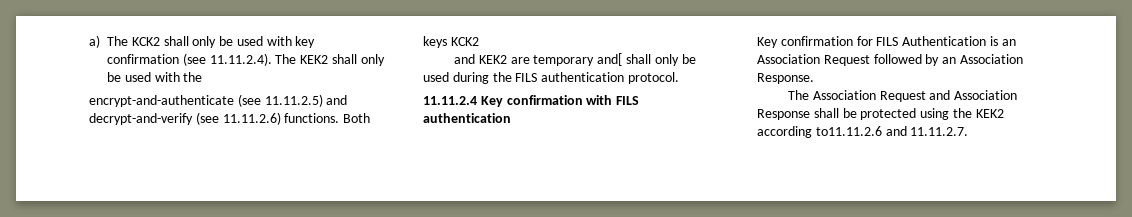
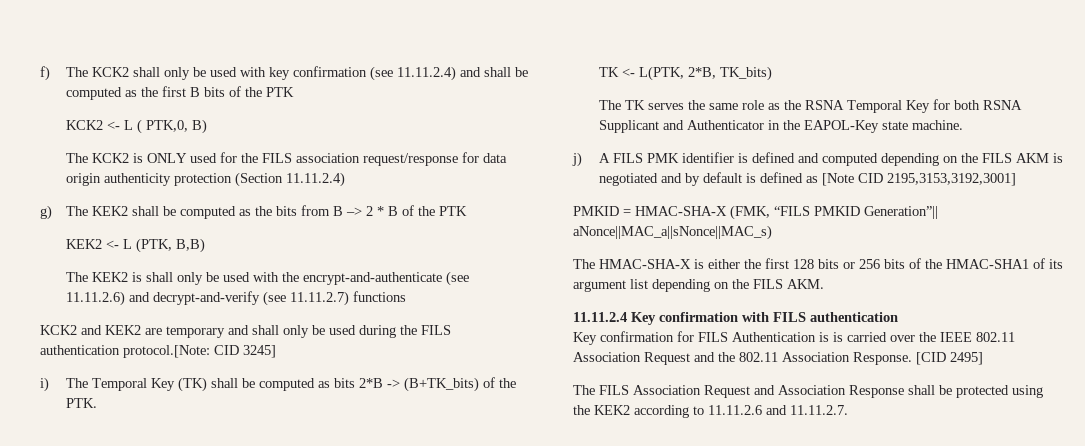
- a) The KCK2 shall only be used with key confirmation (see 11.11.2.4). The KEK2 shall only be used with the
- encrypt-and-authenticate (see 11.11.2.5) and decrypt-and-verify (see 11.11.2.6) functions. Both keys KCK2
- and KEK2 are temporary and[ shall only be used during the FILS authentication protocol.
+ f) The KCK2 shall only be used with key confirmation (see 11.11.2.4) and shall be computed as the first B bits of the PTK
+ KCK2 <- L ( PTK,0, B)
+ The KCK2 is ONLY used for the FILS association request/response for data origin authenticity protection (Section 11.11.2.4)
+ g) The KEK2 shall be computed as the bits from B –> 2 * B of the PTK
+ KEK2 <- L (PTK, B,B)
+ The KEK2 is shall only be used with the encrypt-and-authenticate (see 11.11.2.6) and decrypt-and-verify (see 11.11.2.7) functions
+ KCK2 and KEK2 are temporary and shall only be used during the FILS authentication protocol.[Note: CID 3245]
+ i) The Temporal Key (TK) shall be computed as bits 2*B -> (B+TK_bits) of the PTK.
+ TK <- L(PTK, 2*B, TK_bits)
+ The TK serves the same role as the RSNA Temporal Key for both RSNA Supplicant and Authenticator in the EAPOL-Key state machine.
+ j) A FILS PMK identifier is defined and computed depending on the FILS AKM is negotiated and by default is defined as [Note CID 2195,3153,3192,3001]
+ PMKID = HMAC-SHA-X (FMK, “FILS PMKID Generation”|| aNonce||MAC_a||sNonce||MAC_s)
+ The HMAC-SHA-X is either the first 128 bits or 256 bits of the HMAC-SHA1 of its argument list depending on the FILS AKM.
- Key confirmation for FILS Authentication is an Association Request followed by an Association Response.
- The Association Request and Association Response shall be protected using the KEK2 according to11.11.2.6 and 11.11.2.7.
+ Key confirmation for FILS Authentication is is carried over the IEEE 802.11 Association Request and the 802.11 Association Response. [CID 2495]
+ The FILS Association Request and Association Response shall be protected using the KEK2 according to 11.11.2.6 and 11.11.2.7.

